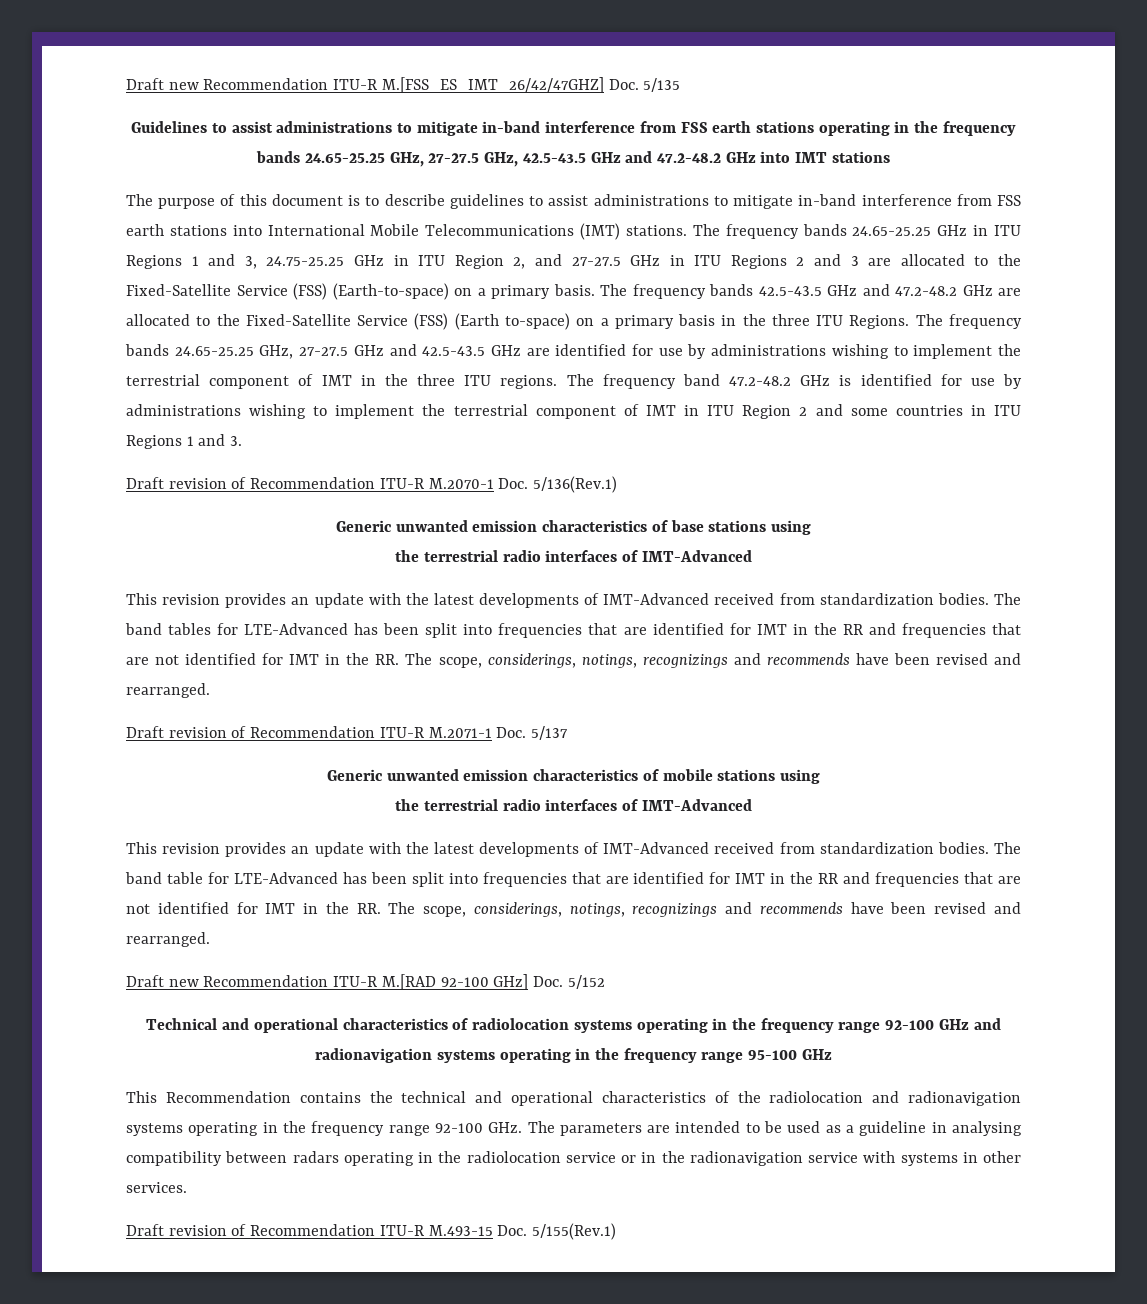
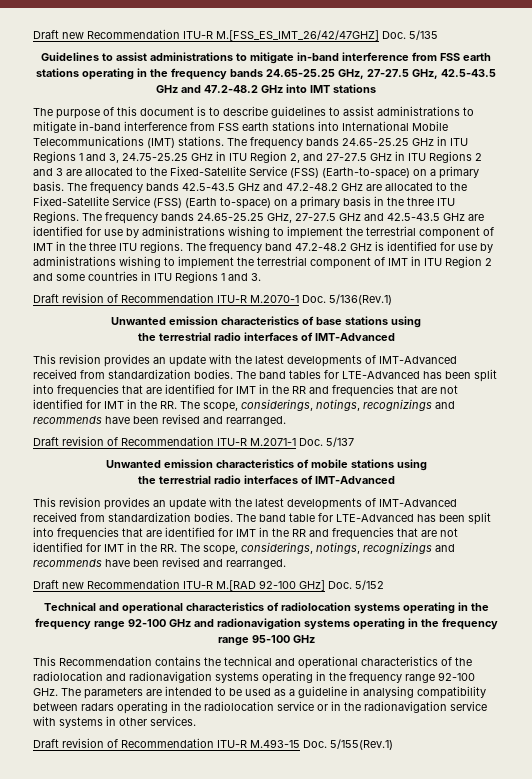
- Generic unwanted emission characteristics of base stations using
+ Unwanted emission characteristics of base stations using
- Generic unwanted emission characteristics of mobile stations using
+ Unwanted emission characteristics of mobile stations using

